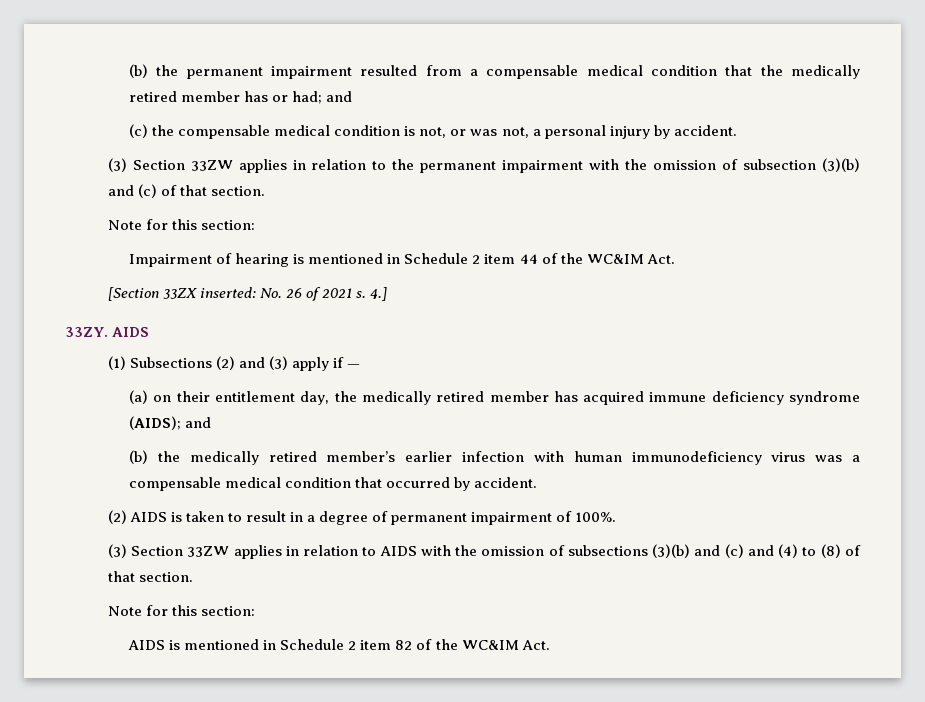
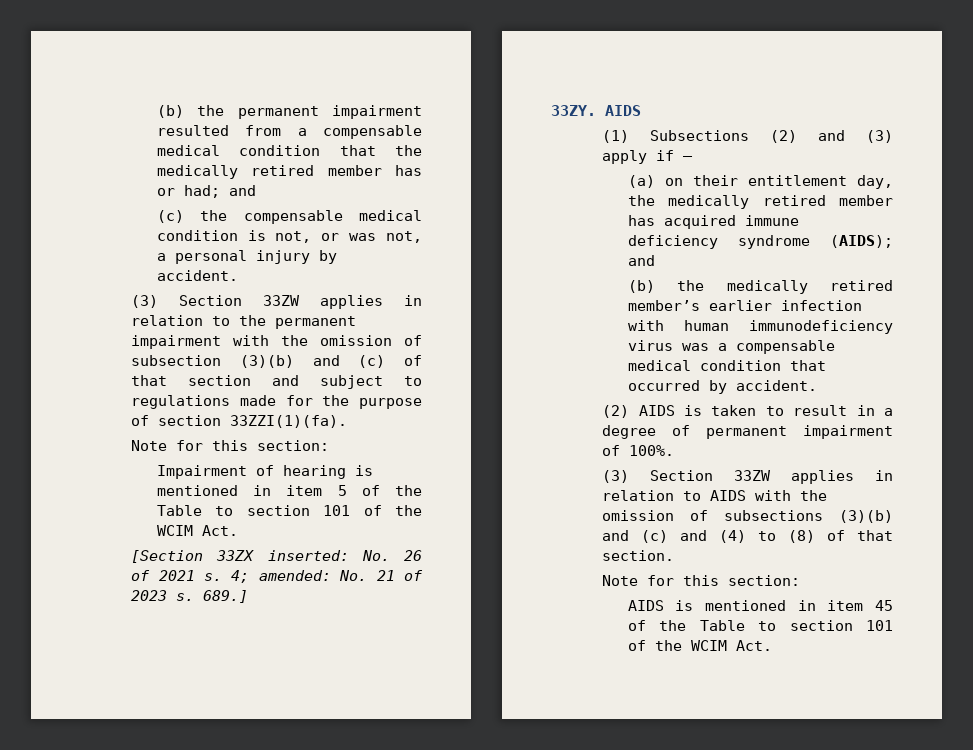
- (3) Section 33ZW applies in relation to the permanent impairment with the omission of subsection (3)(b) and (c) of that section.
+ (3) Section 33ZW applies in relation to the permanent impairment with the omission of subsection (3)(b) and (c) of that section and subject to regulations made for the purpose of section 33ZZI(1)(fa).
- Impairment of hearing is mentioned in Schedule 2 item 44 of the WC&IM Act.
+ Impairment of hearing is mentioned in item 5 of the Table to section 101 of the WCIM Act.
- 4.]
+ 4; amended: No. 21 of 2023 s. 689.]
- AIDS is mentioned in Schedule 2 item 82 of the WC&IM Act.
+ AIDS is mentioned in item 45 of the Table to section 101 of the WCIM Act.

